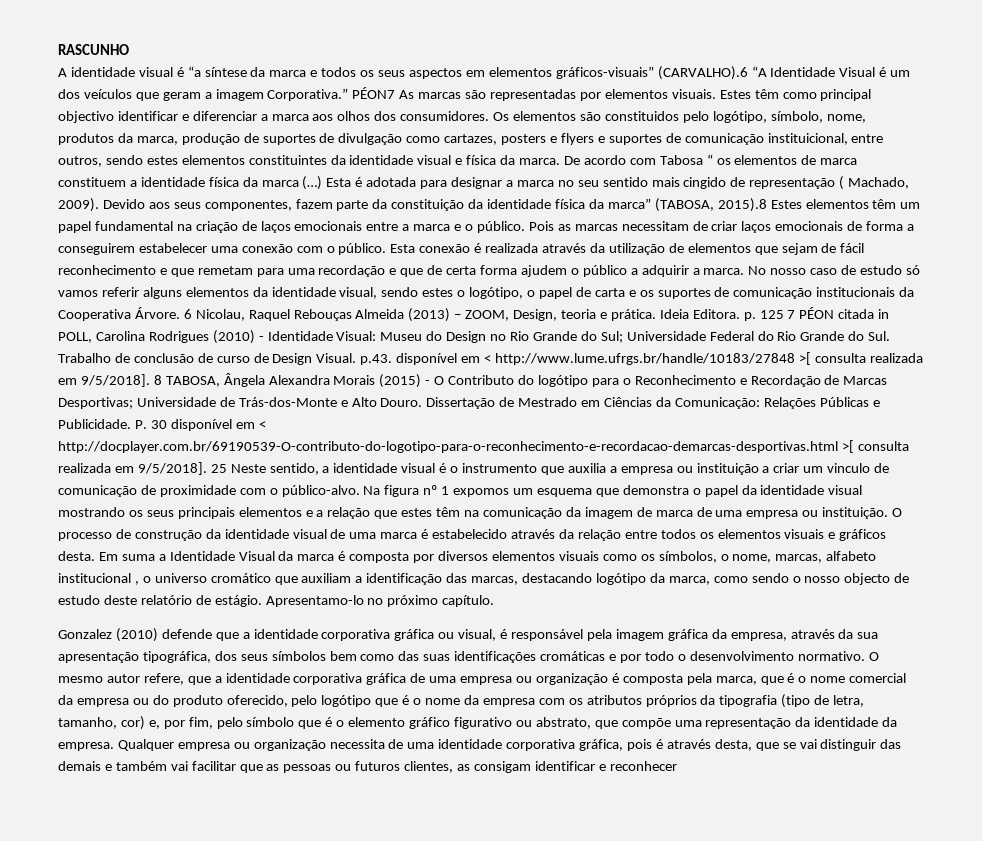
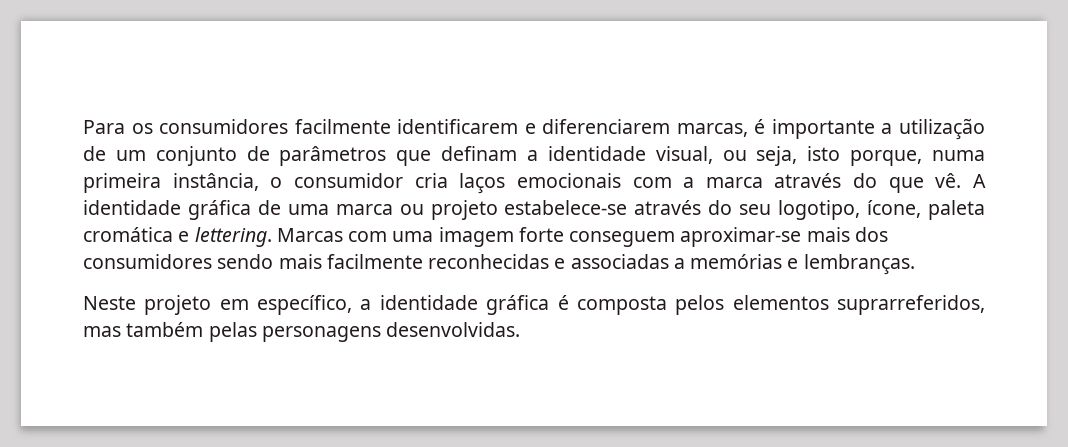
- RASCUNHO
- A identidade visual é “a síntese da marca e todos os seus aspectos em elementos gráficos-visuais” (CARVALHO).6 “A Identidade Visual é um dos veículos que geram a imagem Corporativa.” PÉON7 As marcas são representadas por elementos visuais. Estes têm como principal objectivo identificar e diferenciar a marca aos olhos dos consumidores. Os elementos são constituidos pelo logótipo, símbolo, nome, produtos da marca, produção de suportes de divulgação como cartazes, posters e flyers e suportes de comunicação instituicional, entre outros, sendo estes elementos constituintes da identidade visual e física da marca. De acordo com Tabosa “ os elementos de marca constituem a identidade física da marca (…) Esta é adotada para designar a marca no seu sentido mais cingido de representação ( Machado, 2009). Devido aos seus componentes, fazem parte da constituição da identidade física da marca” (TABOSA, 2015).8 Estes elementos têm um papel fundamental na criação de laços emocionais entre a marca e o público. Pois as marcas necessitam de criar laços emocionais de forma a conseguirem estabelecer uma conexão com o público. Esta conexão é realizada através da utilização de elementos que sejam de fácil reconhecimento e que remetam para uma recordação e que de certa forma ajudem o público a adquirir a marca. No nosso caso de estudo só vamos referir alguns elementos da identidade visual, sendo estes o logótipo, o papel de carta e os suportes de comunicação institucionais da Cooperativa Árvore. 6 Nicolau, Raquel Rebouças Almeida (2013) – ZOOM, Design, teoria e prática. Ideia Editora. p. 125 7 PÉON citada in POLL, Carolina Rodrigues (2010) - Identidade Visual: Museu do Design no Rio Grande do Sul; Universidade Federal do Rio Grande do Sul. Trabalho de conclusão de curso de Design Visual. p.43. disponível em < http://www.lume.ufrgs.br/handle/10183/27848 >[ consulta realizada em 9/5/2018]. 8 TABOSA, Ângela Alexandra Morais (2015) - O Contributo do logótipo para o Reconhecimento e Recordação de Marcas Desportivas; Universidade de Trás-dos-Monte e Alto Douro. Dissertação de Mestrado em Ciências da Comunicação: Relações Públicas e Publicidade. P. 30 disponível em < http://docplayer.com.br/69190539-O-contributo-do-logotipo-para-o-reconhecimento-e-recordacao-demarcas-desportivas.html >[ consulta realizada em 9/5/2018]. 25 Neste sentido, a identidade visual é o instrumento que auxilia a empresa ou instituição a criar um vinculo de comunicação de proximidade com o público-alvo. Na figura nº 1 expomos um esquema que demonstra o papel da identidade visual mostrando os seus principais elementos e a relação que estes têm na comunicação da imagem de marca de uma empresa ou instituição. O processo de construção da identidade visual de uma marca é estabelecido através da relação entre todos os elementos visuais e gráficos desta. Em suma a Identidade Visual da marca é composta por diversos elementos visuais como os símbolos, o nome, marcas, alfabeto institucional , o universo cromático que auxiliam a identificação das marcas, destacando logótipo da marca, como sendo o nosso objecto de estudo deste relatório de estágio. Apresentamo-lo no próximo capítulo.
- Gonzalez (2010) defende que a identidade corporativa gráfica ou visual, é responsável pela imagem gráfica da empresa, através da sua apresentação tipográfica, dos seus símbolos bem como das suas identificações cromáticas e por todo o desenvolvimento normativo. O mesmo autor refere, que a identidade corporativa gráfica de uma empresa ou organização é composta pela marca, que é o nome comercial da empresa ou do produto oferecido, pelo logótipo que é o nome da empresa com os atributos próprios da tipografia (tipo de letra, tamanho, cor) e, por fim, pelo símbolo que é o elemento gráfico figurativo ou abstrato, que compõe uma representação da identidade da empresa. Qualquer empresa ou organização necessita de uma identidade corporativa gráfica, pois é através desta, que se vai distinguir das demais e também vai facilitar que as pessoas ou futuros clientes, as consigam identificar e reconhecer
+ Para os consumidores facilmente identificarem e diferenciarem marcas, é importante a utilização de um conjunto de parâmetros que definam a identidade visual, ou seja, isto porque, numa primeira instância, o consumidor cria laços emocionais com a marca através do que vê. A identidade gráfica de uma marca ou projeto estabelece-se através do seu logotipo, ícone, paleta cromática e lettering. Marcas com uma imagem forte conseguem aproximar-se mais dos consumidores sendo mais facilmente reconhecidas e associadas a memórias e lembranças.
+ Neste projeto em específico, a identidade gráfica é composta pelos elementos suprarreferidos, mas também pelas personagens desenvolvidas.

